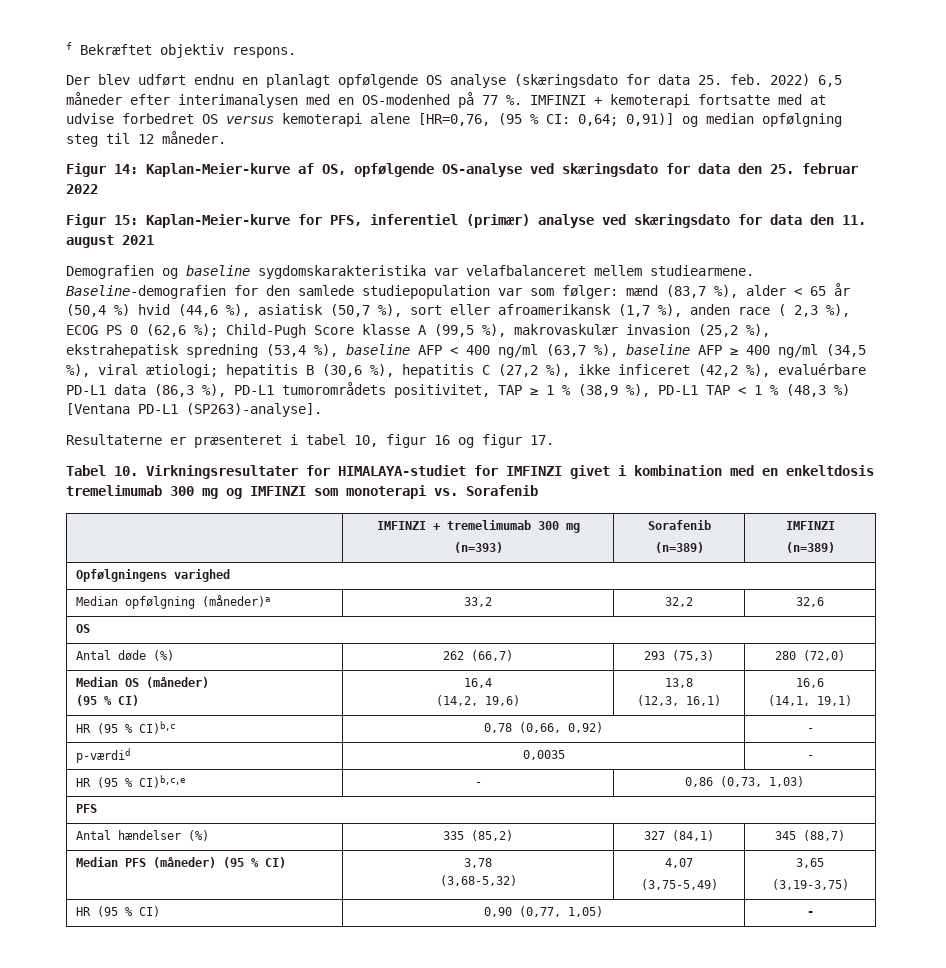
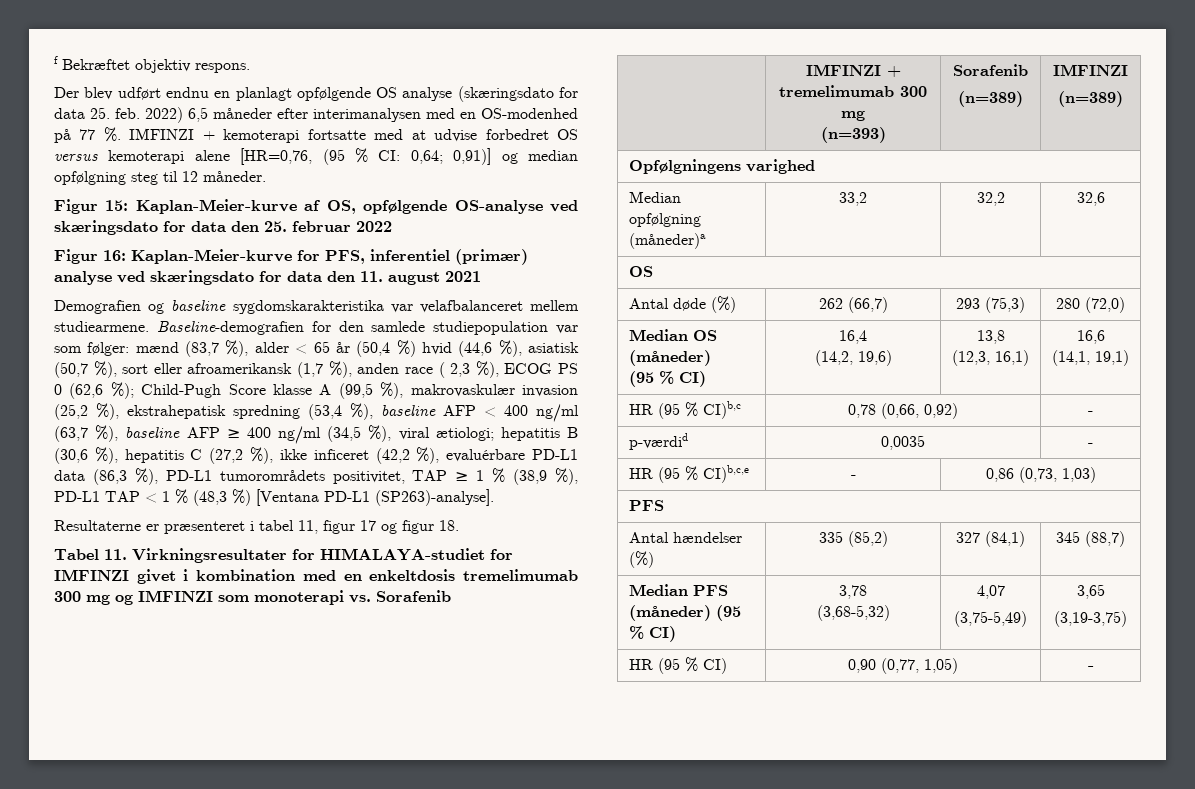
- Figur 14: Kaplan-Meier-kurve af OS, opfølgende OS-analyse ved skæringsdato for data den 25. februar 2022
+ Figur 15: Kaplan-Meier-kurve af OS, opfølgende OS-analyse ved skæringsdato for data den 25. februar 2022
- Figur 15: Kaplan-Meier-kurve for PFS, inferentiel (primær) analyse ved skæringsdato for data den 11. august 2021
+ Figur 16: Kaplan-Meier-kurve for PFS, inferentiel (primær) analyse ved skæringsdato for data den 11. august 2021
- Resultaterne er præsenteret i tabel 10, figur 16 og figur 17.
+ Resultaterne er præsenteret i tabel 11, figur 17 og figur 18.
- Tabel 10. Virkningsresultater for HIMALAYA-studiet for IMFINZI givet i kombination med en enkeltdosis tremelimumab 300 mg og IMFINZI som monoterapi vs. Sorafenib
+ Tabel 11. Virkningsresultater for HIMALAYA-studiet for IMFINZI givet i kombination med en enkeltdosis tremelimumab 300 mg og IMFINZI som monoterapi vs. Sorafenib

